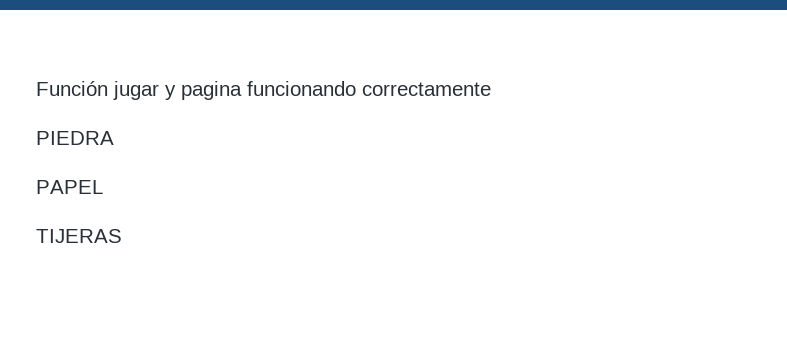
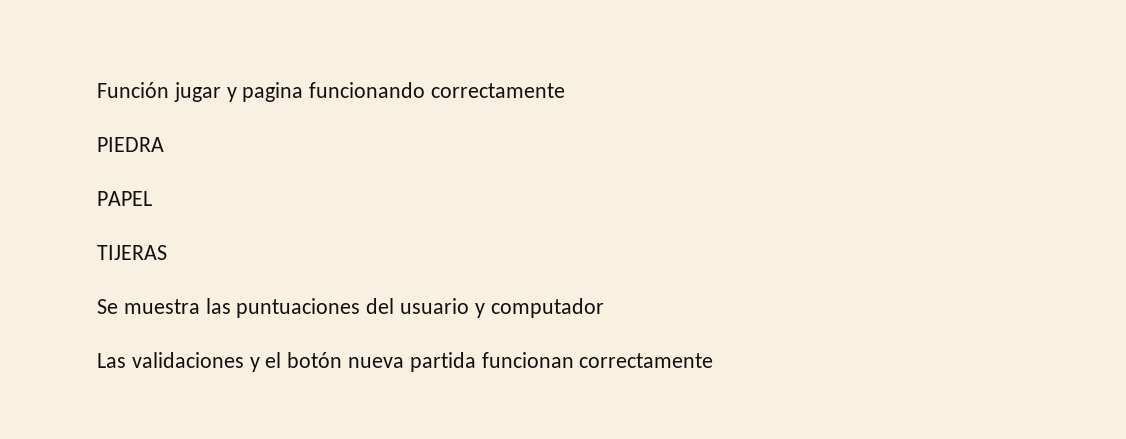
+ Se muestra las puntuaciones del usuario y computador
+ Las validaciones y el botón nueva partida funcionan correctamente

